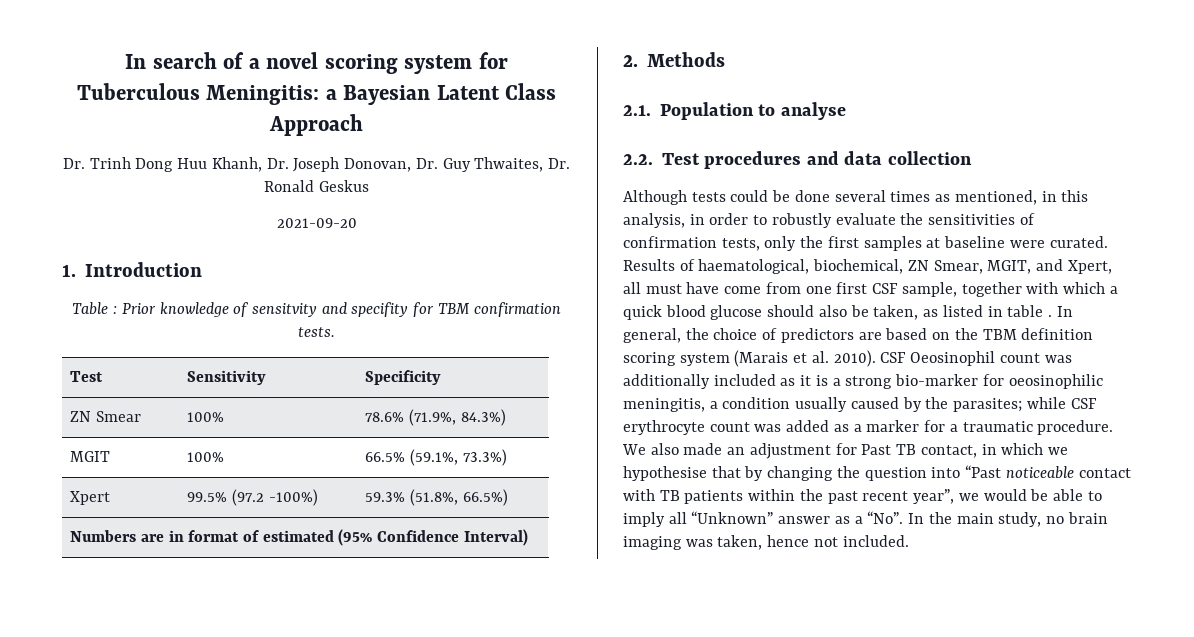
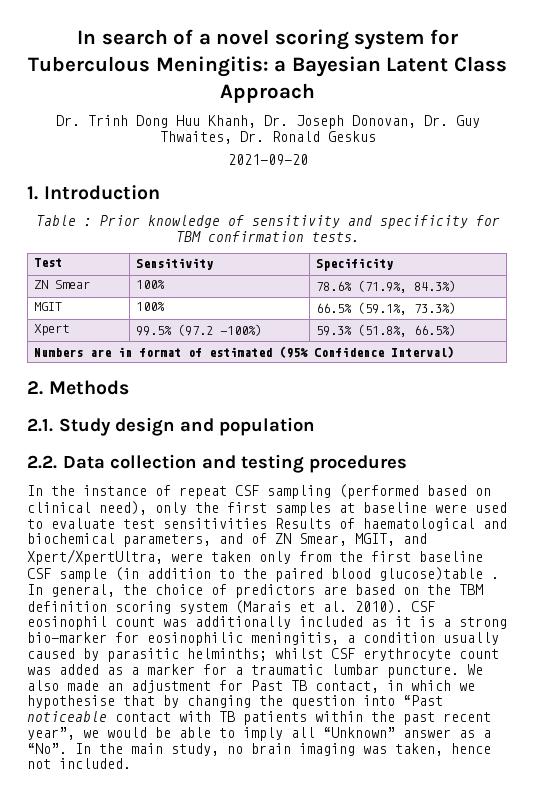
- Table : Prior knowledge of sensitvity and specifity for TBM confirmation tests.
+ Table : Prior knowledge of sensitivity and specificity for TBM confirmation tests.
- 2.1. Population to analyse
- 2.2. Test procedures and data collection
- Although tests could be done several times as mentioned, in this analysis, in order to robustly evaluate the sensitivities of confirmation tests, only the first samples at baseline were curated. Results of haematological, biochemical, ZN Smear, MGIT, and Xpert, all must have come from one first CSF sample, together with which a quick blood glucose should also be taken, as listed in table .
+ 2.1. Study design and population
+ 2.2. Data collection and testing procedures
+ In the instance of repeat CSF sampling (performed based on clinical need), only the first samples at baseline were used to evaluate test sensitivities Results of haematological and biochemical parameters, and of ZN Smear, MGIT, and Xpert/XpertUltra, were taken only from the first baseline CSF sample (in addition to the paired blood glucose)table .
- CSF Oeosinophil count was additionally included as it is a strong bio-marker for oeosinophilic meningitis, a condition usually caused by the parasites; while CSF erythrocyte count was added as a marker for a traumatic procedure.
+ CSF eosinophil count was additionally included as it is a strong bio-marker for eosinophilic meningitis, a condition usually caused by parasitic helminths; whilst CSF erythrocyte count was added as a marker for a traumatic lumbar puncture.

